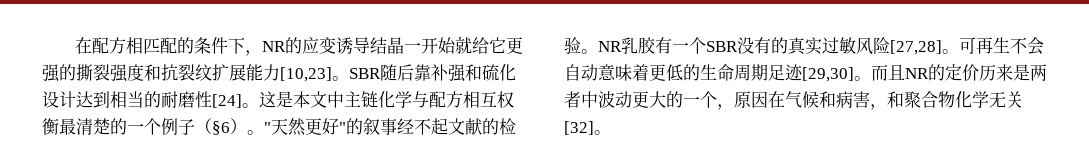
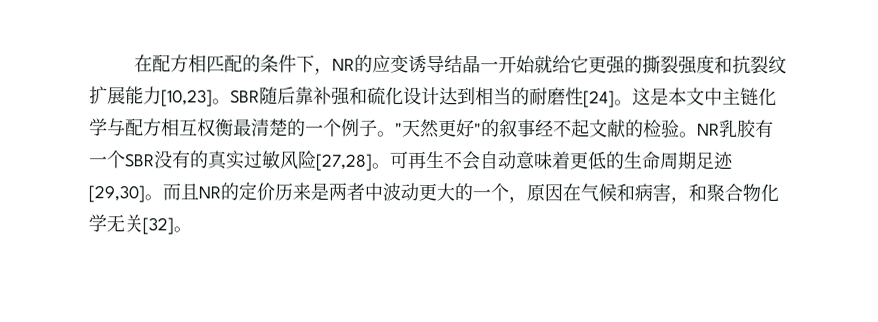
- 这是本文中主链化学与配方相互权衡最清楚的一个例子（§6）。
+ 这是本文中主链化学与配方相互权衡最清楚的一个例子。

